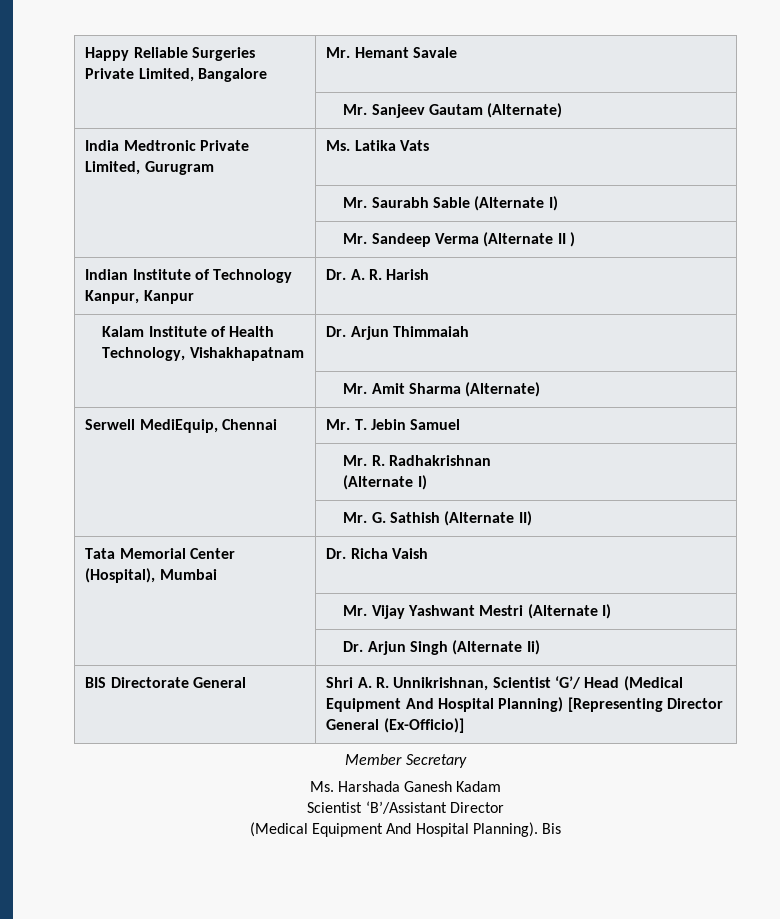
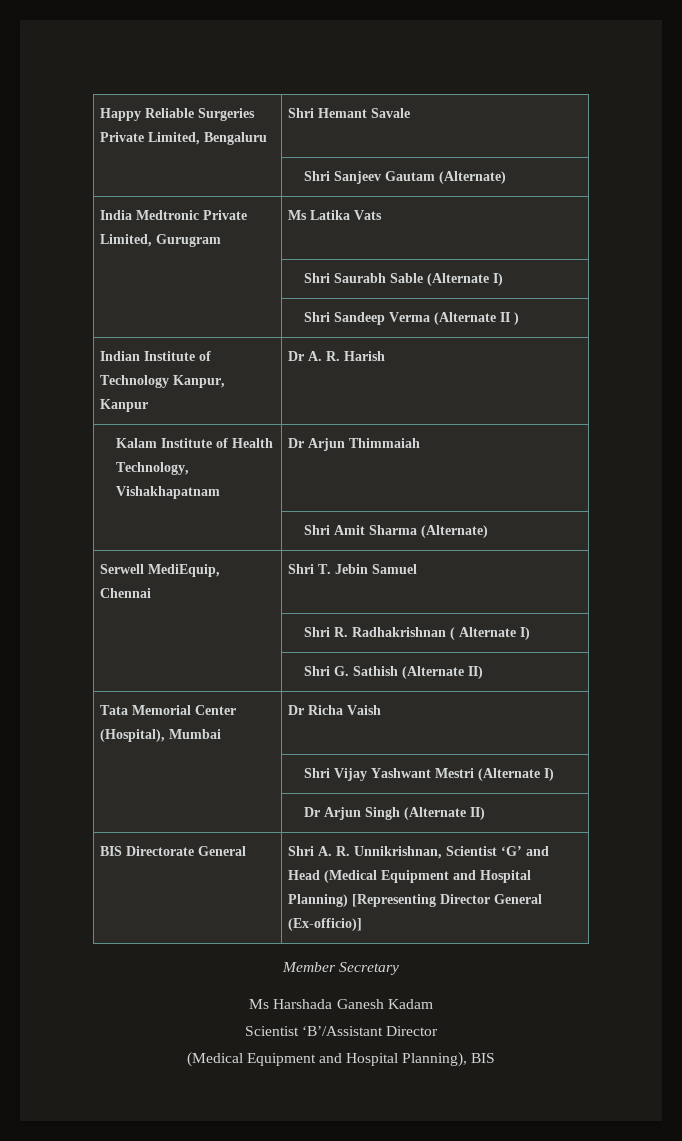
- Happy Reliable Surgeries Private Limited, Bangalore | Mr. Hemant Savale
+ Happy Reliable Surgeries Private Limited, Bengaluru | Shri Hemant Savale
- | Mr. Sanjeev Gautam (Alternate)
+ | Shri Sanjeev Gautam (Alternate)
- India Medtronic Private Limited, Gurugram | Ms. Latika Vats
+ India Medtronic Private Limited, Gurugram | Ms Latika Vats
- | Mr. Saurabh Sable (Alternate I)
+ | Shri Saurabh Sable (Alternate I)
- | Mr. Sandeep Verma (Alternate II )
+ | Shri Sandeep Verma (Alternate II )
- Indian Institute of Technology Kanpur, Kanpur | Dr. A. R. Harish
+ Indian Institute of Technology Kanpur, Kanpur | Dr A. R. Harish
- Kalam Institute of Health Technology, Vishakhapatnam | Dr. Arjun Thimmaiah
+ Kalam Institute of Health Technology, Vishakhapatnam | Dr Arjun Thimmaiah
- | Mr. Amit Sharma (Alternate)
+ | Shri Amit Sharma (Alternate)
- Serwell MediEquip, Chennai | Mr. T. Jebin Samuel
+ Serwell MediEquip, Chennai | Shri T. Jebin Samuel
- | Mr. R. Radhakrishnan
- (Alternate I)
- | Mr. G. Sathish (Alternate II)
+ | Shri R. Radhakrishnan ( Alternate I)
+ | Shri G. Sathish (Alternate II)
- Tata Memorial Center (Hospital), Mumbai | Dr. Richa Vaish
+ Tata Memorial Center (Hospital), Mumbai | Dr Richa Vaish
- | Mr. Vijay Yashwant Mestri (Alternate I)
+ | Shri Vijay Yashwant Mestri (Alternate I)
- | Dr. Arjun Singh (Alternate Ii)
+ | Dr Arjun Singh (Alternate II)
- BIS Directorate General | Shri A. R. Unnikrishnan, Scientist ‘G’/ Head (Medical Equipment And Hospital Planning) [Representing Director General (Ex-Officio)]
+ BIS Directorate General | Shri A. R. Unnikrishnan, Scientist ‘G’ and Head (Medical Equipment and Hospital Planning) [Representing Director General (Ex-officio)]
- Ms. Harshada Ganesh Kadam
+ Ms Harshada Ganesh Kadam
- (Medical Equipment And Hospital Planning). Bis
+ (Medical Equipment and Hospital Planning), BIS

